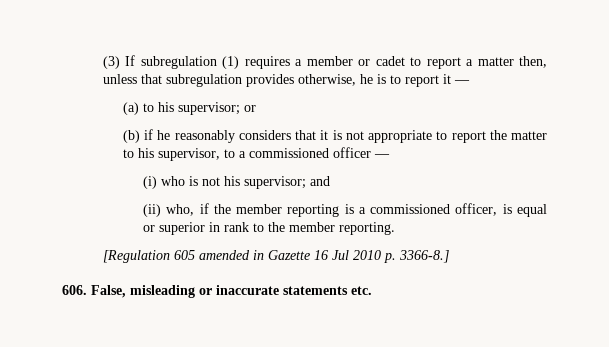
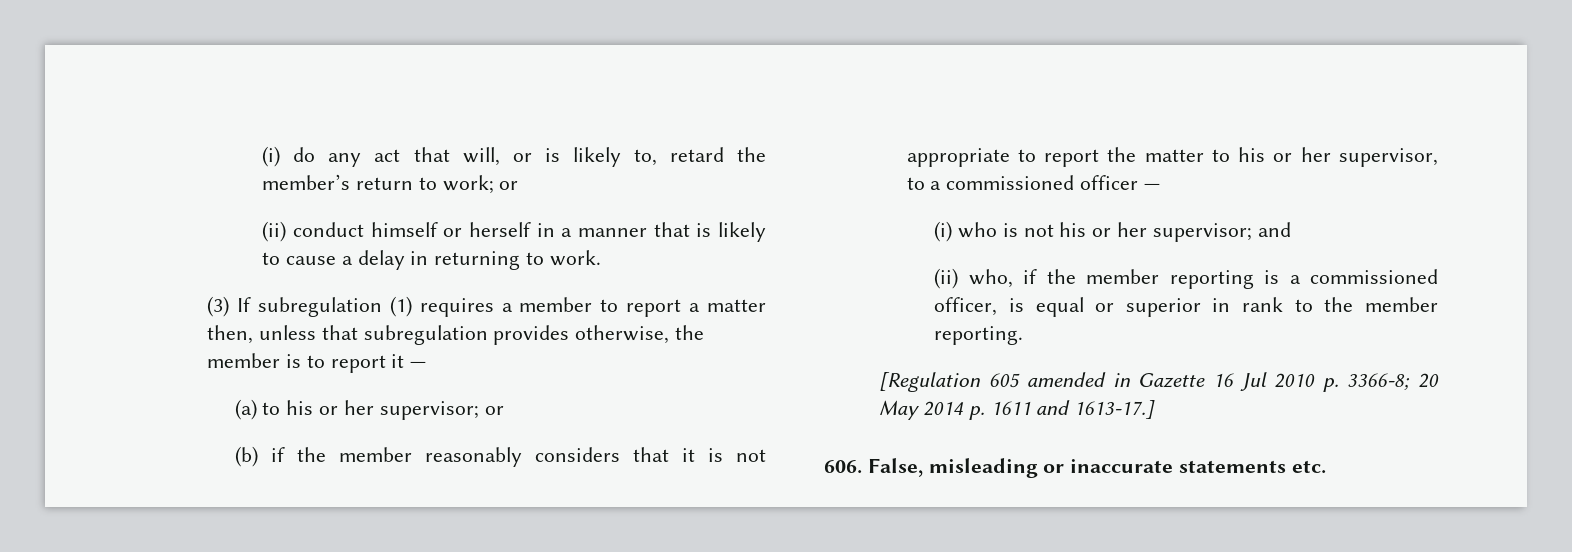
+ (i) do any act that will, or is likely to, retard the member’s return to work; or
+ (ii) conduct himself or herself in a manner that is likely to cause a delay in returning to work.
- (3) If subregulation (1) requires a member or cadet to report a matter then, unless that subregulation provides otherwise, he is to report it —
+ (3) If subregulation (1) requires a member to report a matter then, unless that subregulation provides otherwise, the member is to report it —
- (a) to his supervisor; or
+ (a) to his or her supervisor; or
- (b) if he reasonably considers that it is not appropriate to report the matter to his supervisor, to a commissioned officer —
+ (b) if the member reasonably considers that it is not appropriate to report the matter to his or her supervisor, to a commissioned officer —
- (i) who is not his supervisor; and
+ (i) who is not his or her supervisor; and
- [Regulation 605 amended in Gazette 16 Jul 2010 p. 3366-8.]
+ [Regulation 605 amended in Gazette 16 Jul 2010 p. 3366-8; 20 May 2014 p. 1611 and 1613-17.]

